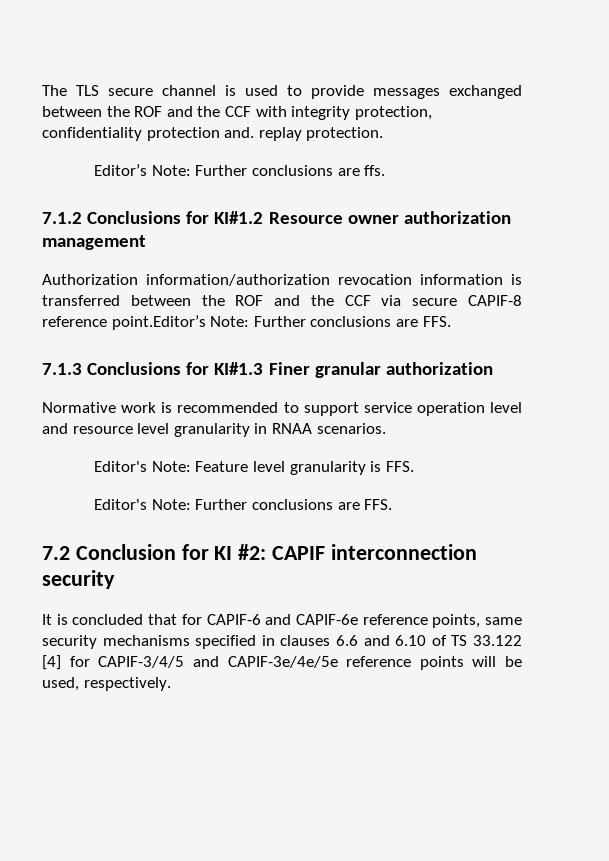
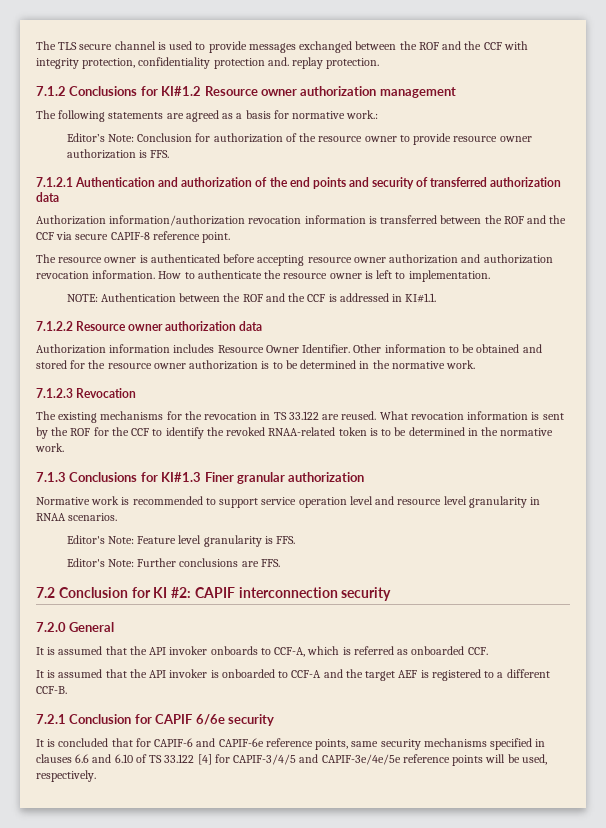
- Editor’s Note: Further conclusions are ffs.
+ The following statements are agreed as a basis for normative work.:
+ Editor’s Note: Conclusion for authorization of the resource owner to provide resource owner authorization is FFS.
+ 7.1.2.1 Authentication and authorization of the end points and security of transferred authorization data
- Authorization information/authorization revocation information is transferred between the ROF and the CCF via secure CAPIF-8 reference point.Editor’s Note: Further conclusions are FFS.
+ Authorization information/authorization revocation information is transferred between the ROF and the CCF via secure CAPIF-8 reference point.
+ The resource owner is authenticated before accepting resource owner authorization and authorization revocation information. How to authenticate the resource owner is left to implementation.
+ NOTE: Authentication between the ROF and the CCF is addressed in KI#1.1.
+ 7.1.2.2 Resource owner authorization data
+ Authorization information includes Resource Owner Identifier. Other information to be obtained and stored for the resource owner authorization is to be determined in the normative work.
+ 7.1.2.3 Revocation
+ The existing mechanisms for the revocation in TS 33.122 are reused. What revocation information is sent by the ROF for the CCF to identify the revoked RNAA-related token is to be determined in the normative work.
+ 7.2.0 General
+ It is assumed that the API invoker onboards to CCF-A, which is referred as onboarded CCF.
+ It is assumed that the API invoker is onboarded to CCF-A and the target AEF is registered to a different CCF-B.
+ 7.2.1 Conclusion for CAPIF 6/6e security

